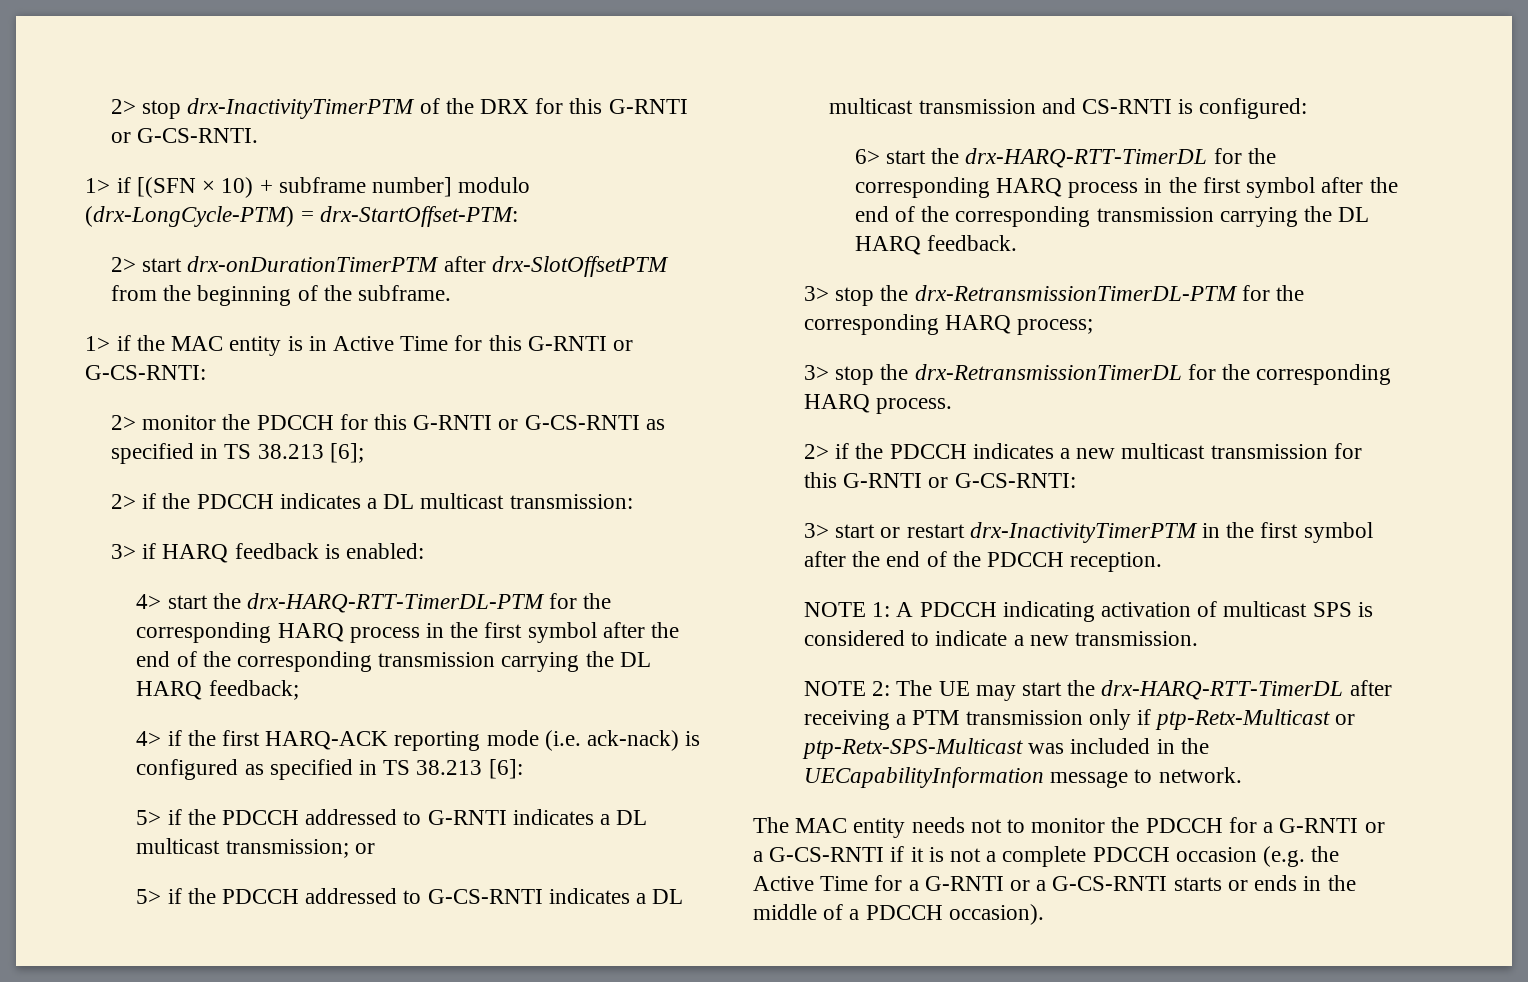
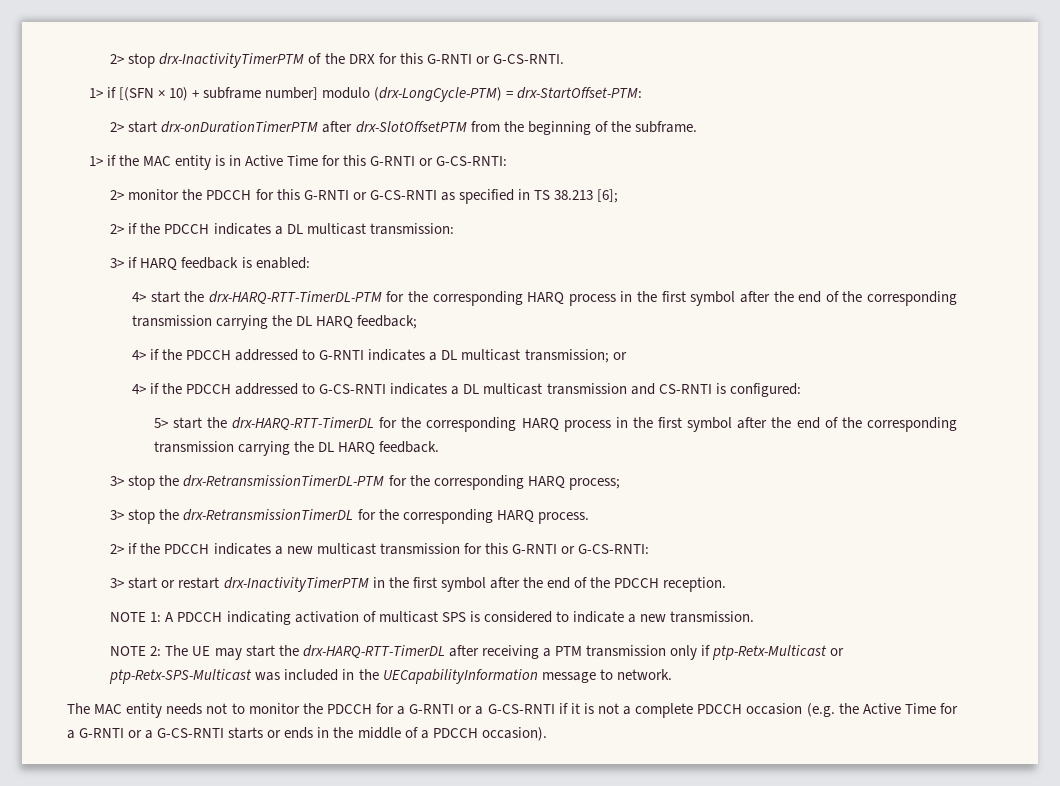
- 4> if the first HARQ-ACK reporting mode (i.e. ack-nack) is configured as specified in TS 38.213 [6]:
- 5> if the PDCCH addressed to G-RNTI indicates a DL multicast transmission; or
+ 4> if the PDCCH addressed to G-RNTI indicates a DL multicast transmission; or
- 5> if the PDCCH addressed to G-CS-RNTI indicates a DL multicast transmission and CS-RNTI is configured:
+ 4> if the PDCCH addressed to G-CS-RNTI indicates a DL multicast transmission and CS-RNTI is configured:
- 6> start the drx-HARQ-RTT-TimerDL for the corresponding HARQ process in the first symbol after the end of the corresponding transmission carrying the DL HARQ feedback.
+ 5> start the drx-HARQ-RTT-TimerDL for the corresponding HARQ process in the first symbol after the end of the corresponding transmission carrying the DL HARQ feedback.

